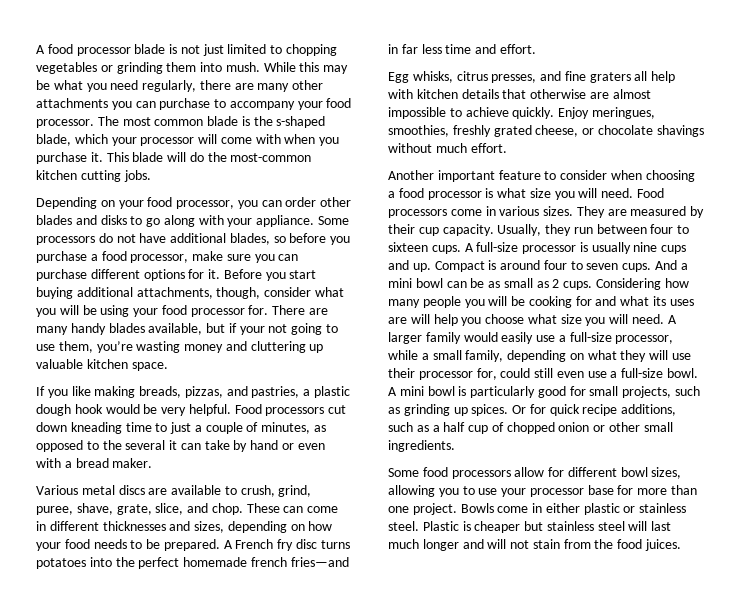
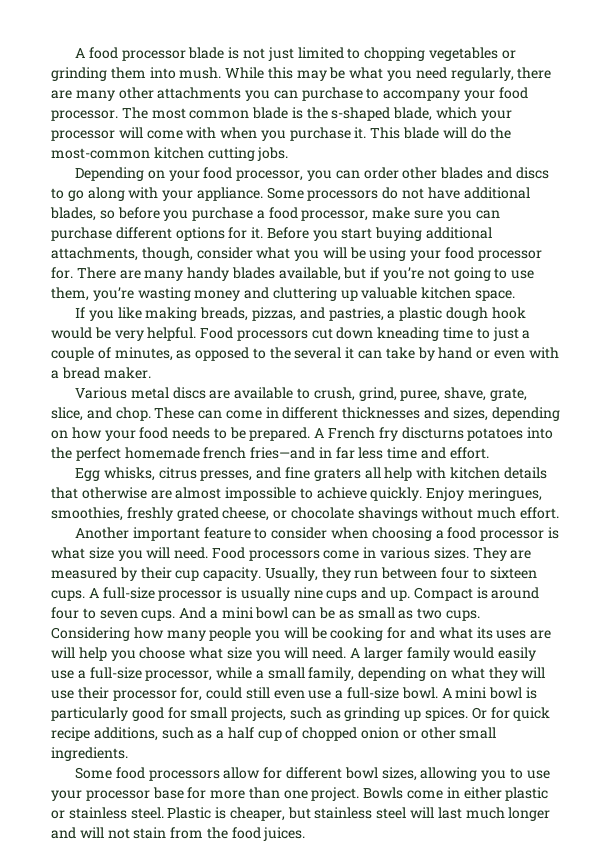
- Depending on your food processor, you can order other blades and disks to go along with your appliance.
+ Depending on your food processor, you can order other blades and discs to go along with your appliance.
- There are many handy blades available, but if your not going to use them, you’re wasting money and cluttering up valuable kitchen space.
+ There are many handy blades available, but if you’re not going to use them, you’re wasting money and cluttering up valuable kitchen space.
- A French fry disc turns potatoes into the perfect homemade french fries—and in far less time and effort.
+ A French fry discturns potatoes into the perfect homemade french fries—and in far less time and effort.
- And a mini bowl can be as small as 2 cups.
+ And a mini bowl can be as small as two cups.
- Plastic is cheaper but stainless steel will last much longer and will not stain from the food juices.
+ Plastic is cheaper, but stainless steel will last much longer and will not stain from the food juices.

